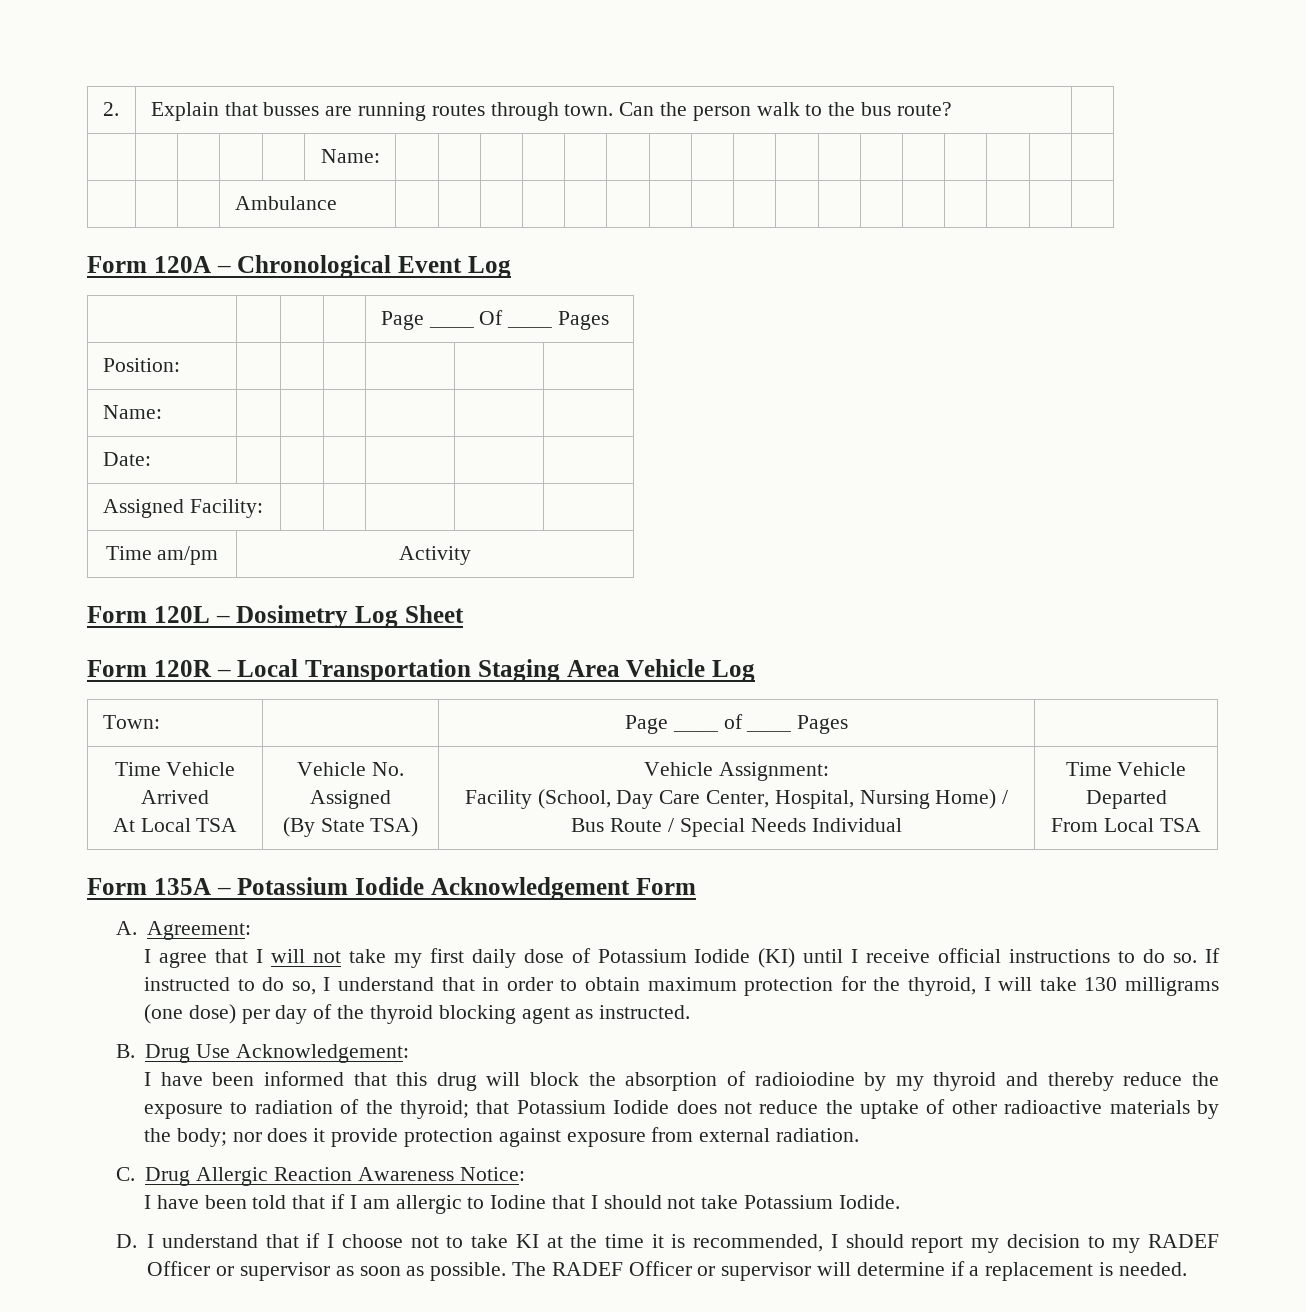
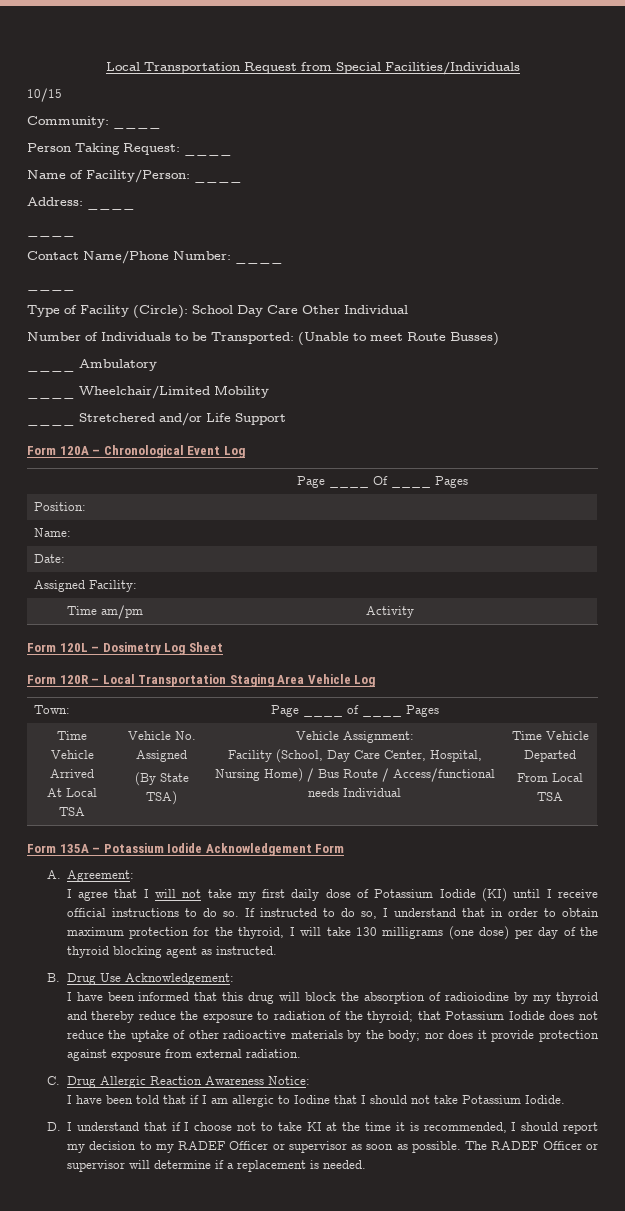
- 2. | Explain that busses are running routes through town. Can the person walk to the bus route? |
- | | | | | Name: | | | | | | | | | | | | | | | | |
- | | | Ambulance | | | | | | | | | | | | | | | | |
+ Local Transportation Request from Special Facilities/Individuals
+ 10/15
+ Community: ____
+ Person Taking Request: ____
+ Name of Facility/Person: ____
+ Address: ____
+ ____
+ Contact Name/Phone Number: ____
+ ____
+ Type of Facility (Circle): School Day Care Other Individual
+ Number of Individuals to be Transported: (Unable to meet Route Busses)
+ ____ Ambulatory
+ ____ Wheelchair/Limited Mobility
+ ____ Stretchered and/or Life Support
  Time Vehicle Arrived
  At Local TSA | Vehicle No. Assigned
  (By State TSA) | Vehicle Assignment:
- Facility (School, Day Care Center, Hospital, Nursing Home) / Bus Route / Special Needs Individual | Time Vehicle Departed
+ Facility (School, Day Care Center, Hospital, Nursing Home) / Bus Route / Access/functional needs Individual | Time Vehicle Departed

